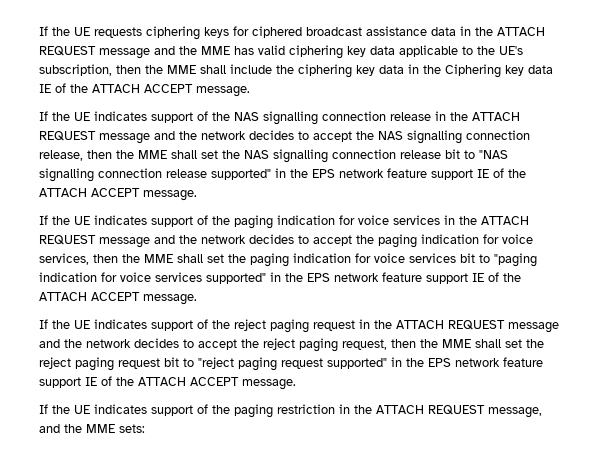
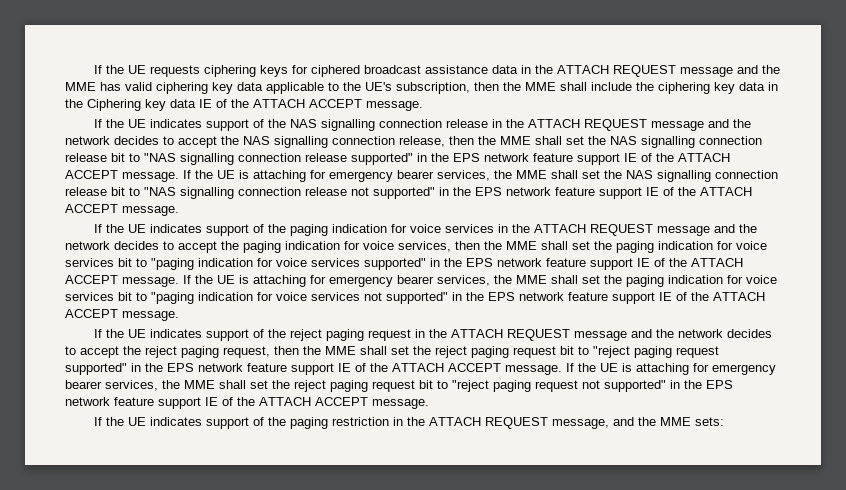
+ If the UE is attaching for emergency bearer services, the MME shall set the NAS signalling connection release bit to "NAS signalling connection release not supported" in the EPS network feature support IE of the ATTACH ACCEPT message.
+ If the UE is attaching for emergency bearer services, the MME shall set the paging indication for voice services bit to "paging indication for voice services not supported" in the EPS network feature support IE of the ATTACH ACCEPT message.
+ If the UE is attaching for emergency bearer services, the MME shall set the reject paging request bit to "reject paging request not supported" in the EPS network feature support IE of the ATTACH ACCEPT message.

